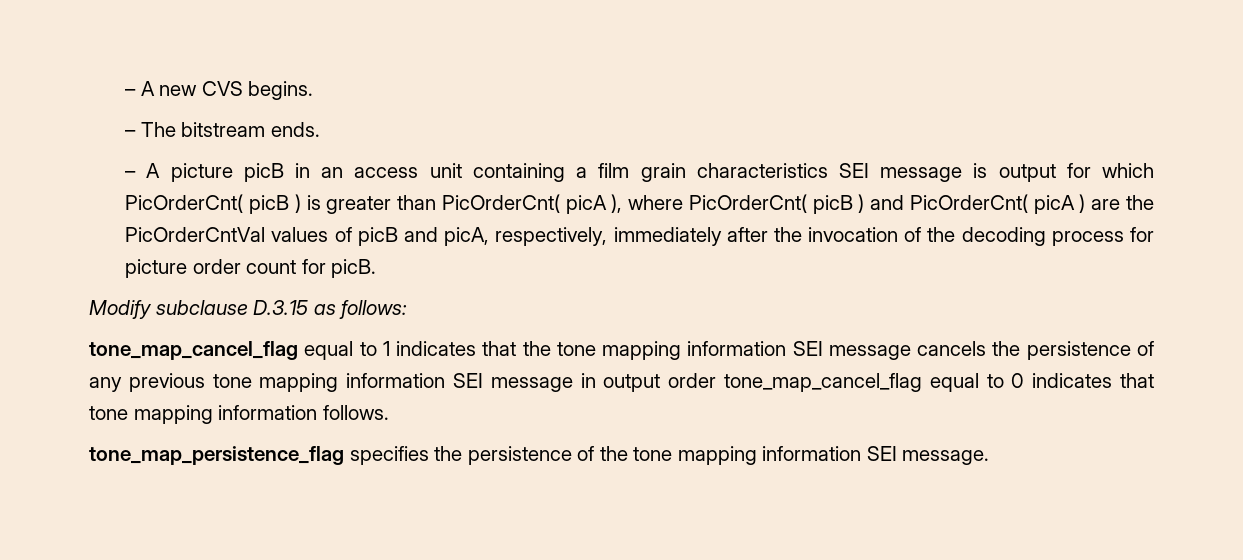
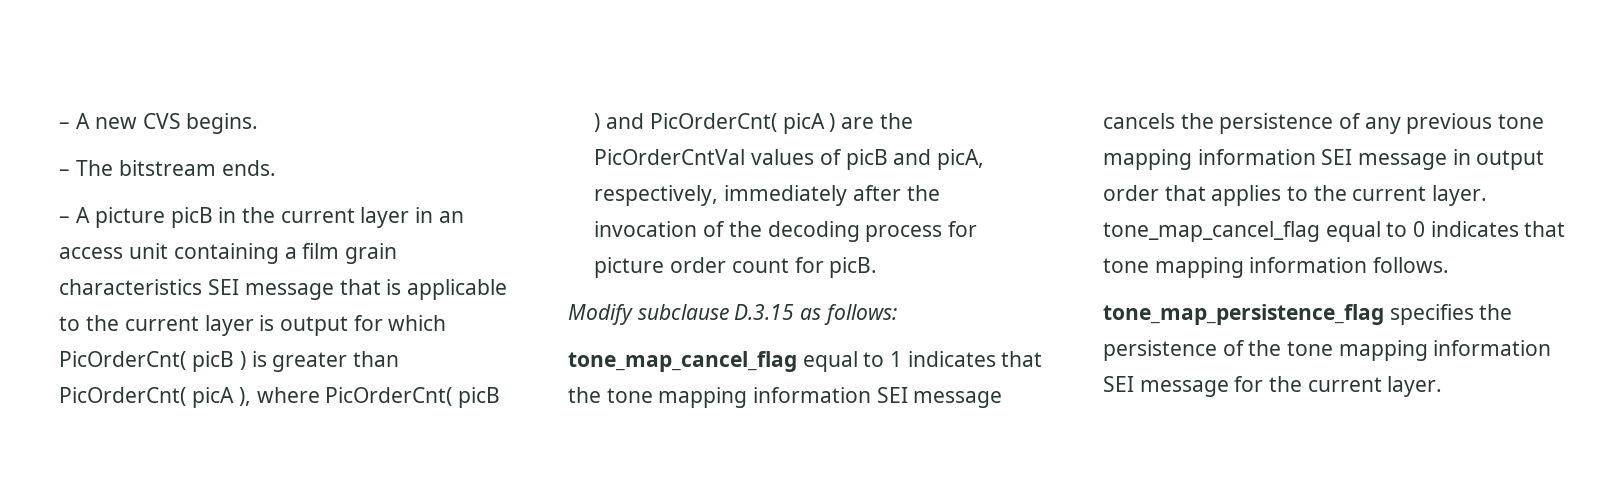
- – A picture picB in an access unit containing a film grain characteristics SEI message is output for which PicOrderCnt( picB ) is greater than PicOrderCnt( picA ), where PicOrderCnt( picB ) and PicOrderCnt( picA ) are the PicOrderCntVal values of picB and picA, respectively, immediately after the invocation of the decoding process for picture order count for picB.
+ – A picture picB in the current layer in an access unit containing a film grain characteristics SEI message that is applicable to the current layer is output for which PicOrderCnt( picB ) is greater than PicOrderCnt( picA ), where PicOrderCnt( picB ) and PicOrderCnt( picA ) are the PicOrderCntVal values of picB and picA, respectively, immediately after the invocation of the decoding process for picture order count for picB.
- tone_map_cancel_flag equal to 1 indicates that the tone mapping information SEI message cancels the persistence of any previous tone mapping information SEI message in output order tone_map_cancel_flag equal to 0 indicates that tone mapping information follows.
+ tone_map_cancel_flag equal to 1 indicates that the tone mapping information SEI message cancels the persistence of any previous tone mapping information SEI message in output order that applies to the current layer. tone_map_cancel_flag equal to 0 indicates that tone mapping information follows.
- tone_map_persistence_flag specifies the persistence of the tone mapping information SEI message.
+ tone_map_persistence_flag specifies the persistence of the tone mapping information SEI message for the current layer.

